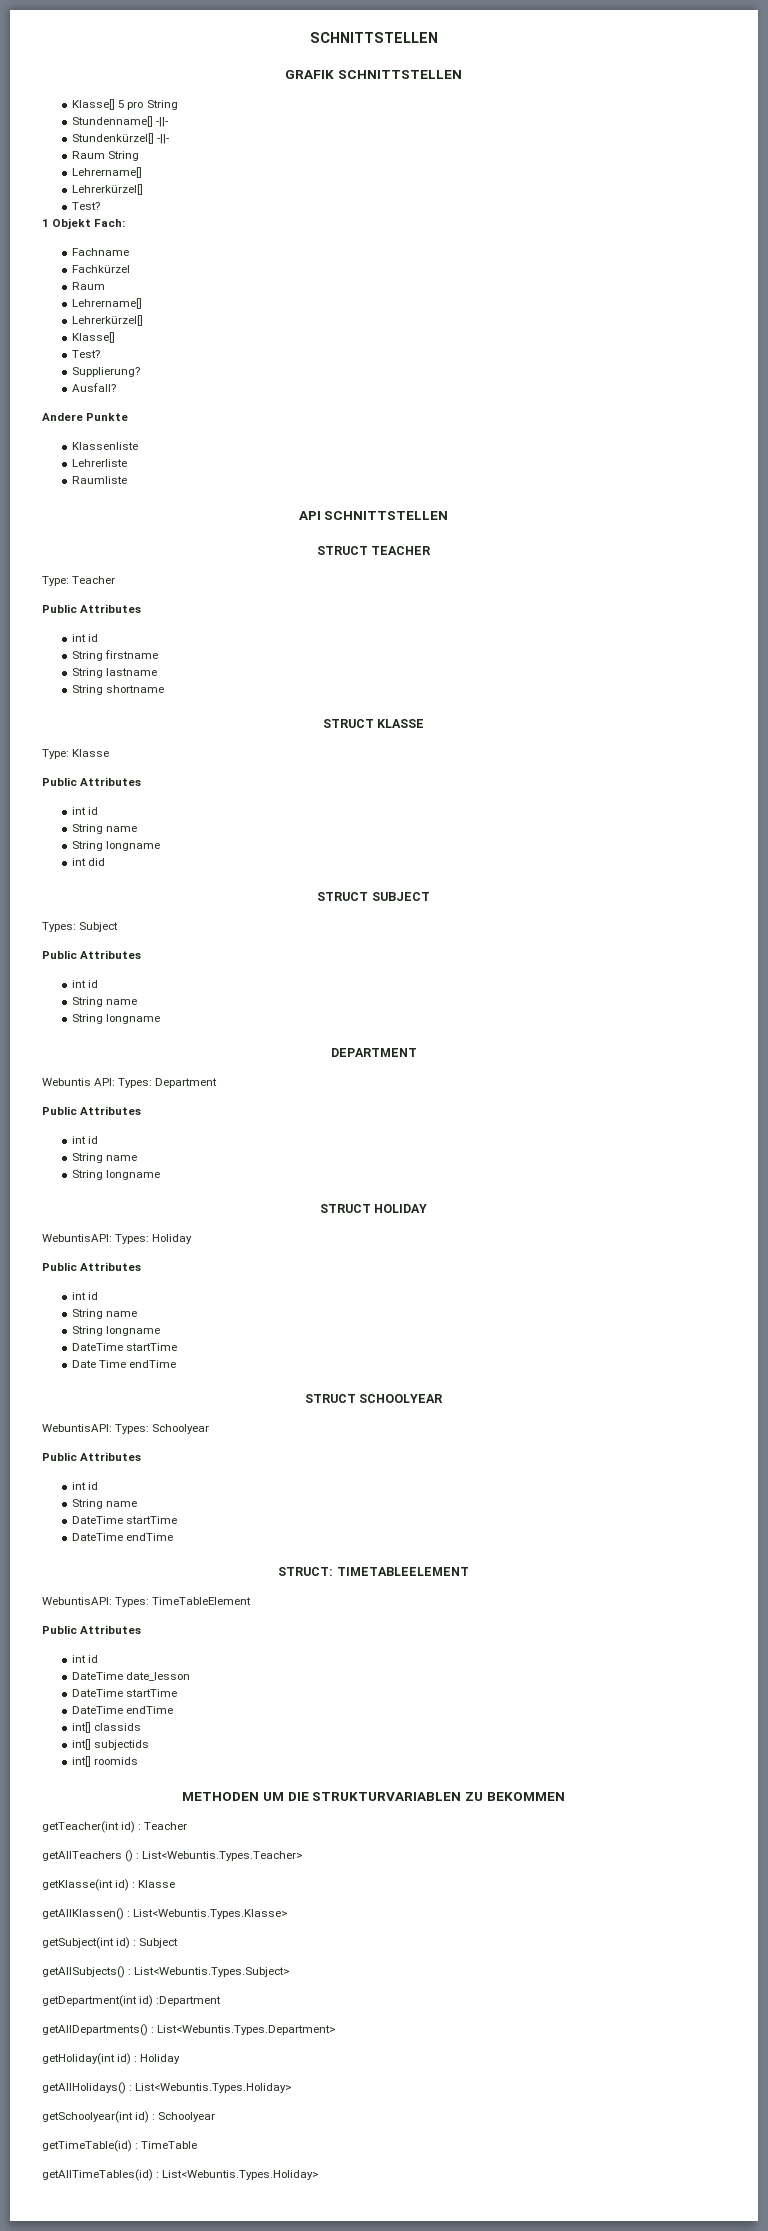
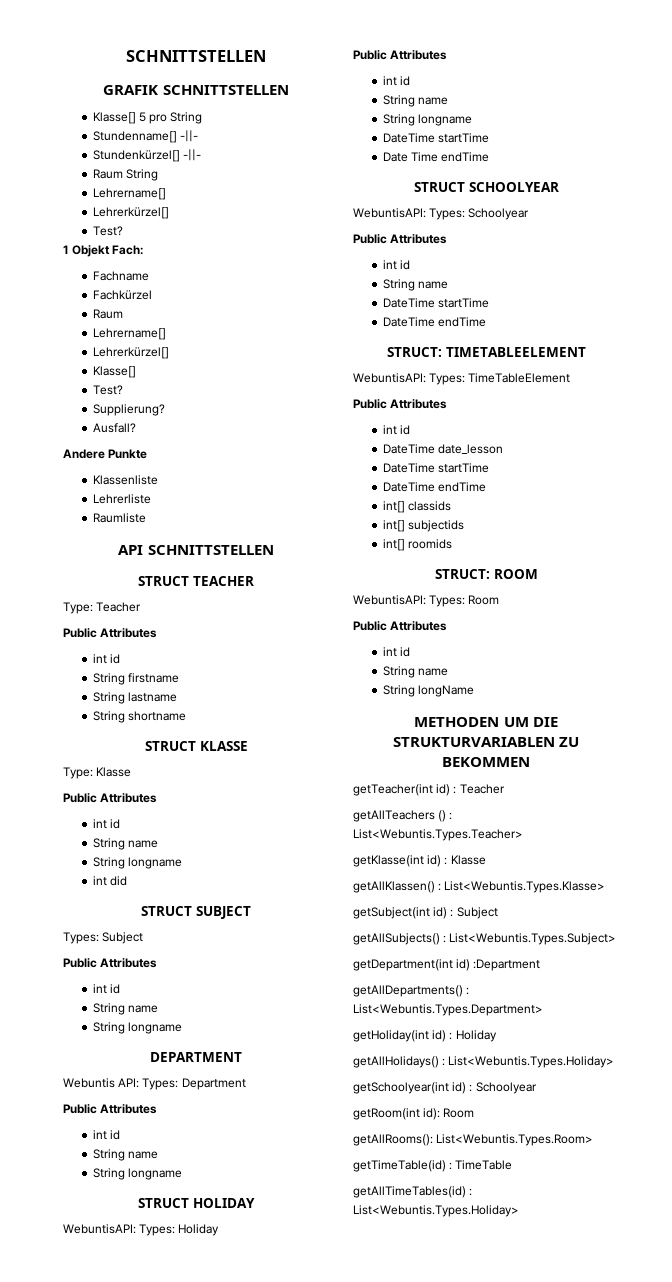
+ STRUCT: ROOM
+ WebuntisAPI: Types: Room
+ Public Attributes
+ int id
+ String name
+ String longName
+ getRoom(int id): Room
+ getAllRooms(): List<Webuntis.Types.Room>

